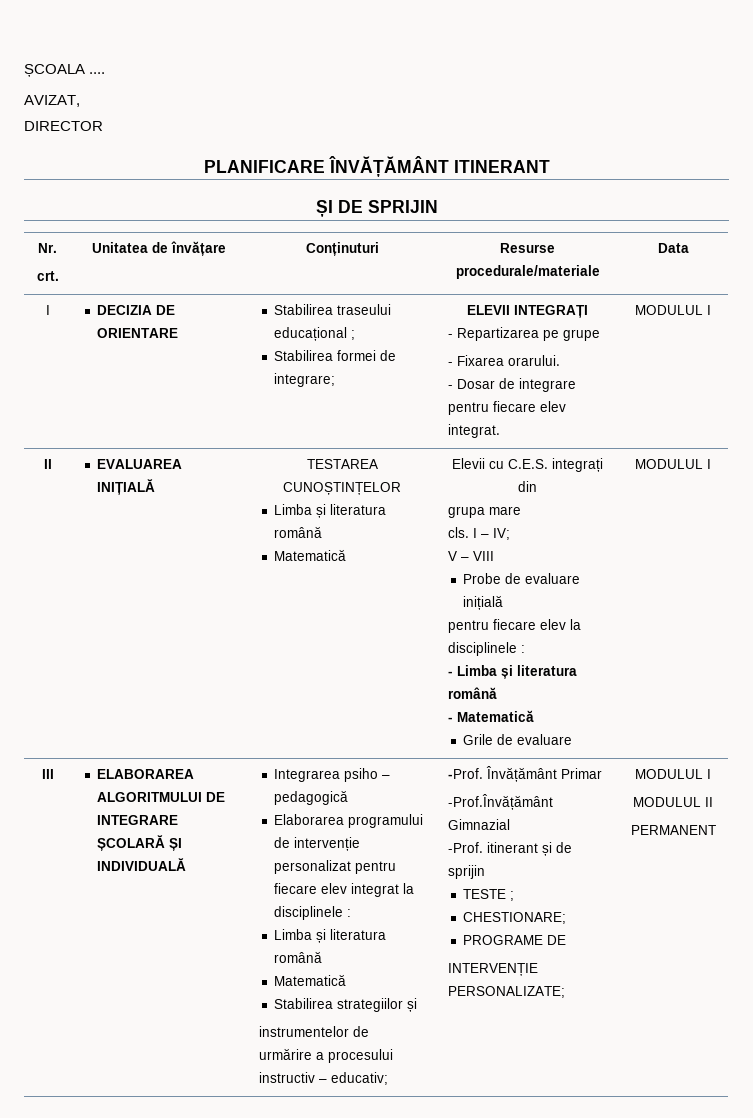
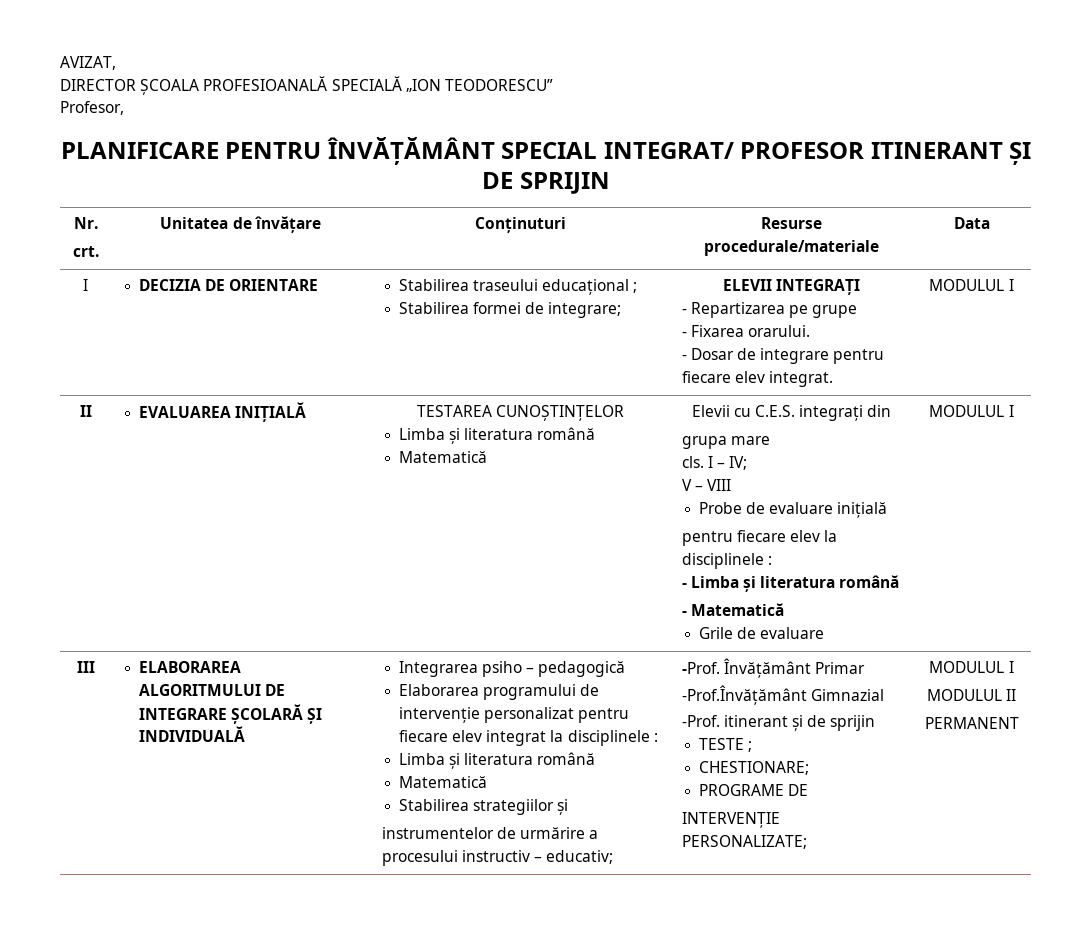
- ȘCOALA ....
- DIRECTOR
- PLANIFICARE ÎNVĂȚĂMÂNT ITINERANT
- ȘI DE SPRIJIN
+ DIRECTOR ȘCOALA PROFESIOANALĂ SPECIALĂ „ION TEODORESCU”
+ Profesor,
+ PLANIFICARE PENTRU ÎNVĂȚĂMÂNT SPECIAL INTEGRAT/ PROFESOR ITINERANT ȘI DE SPRIJIN

